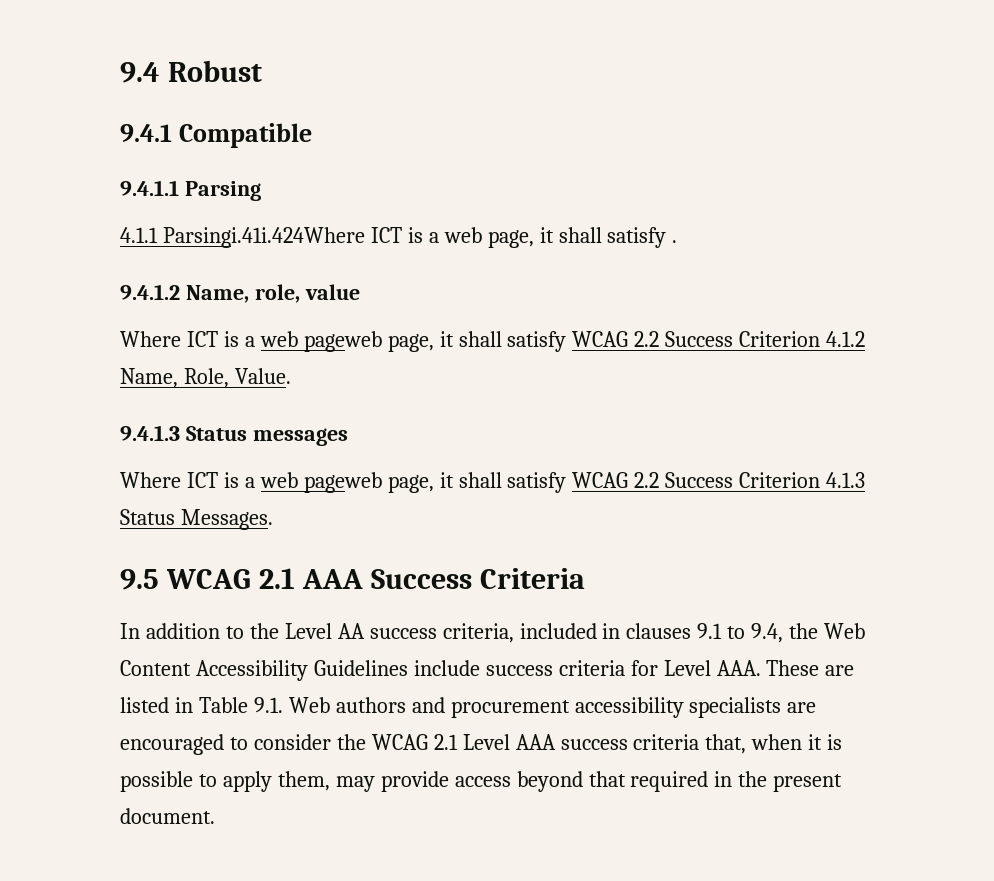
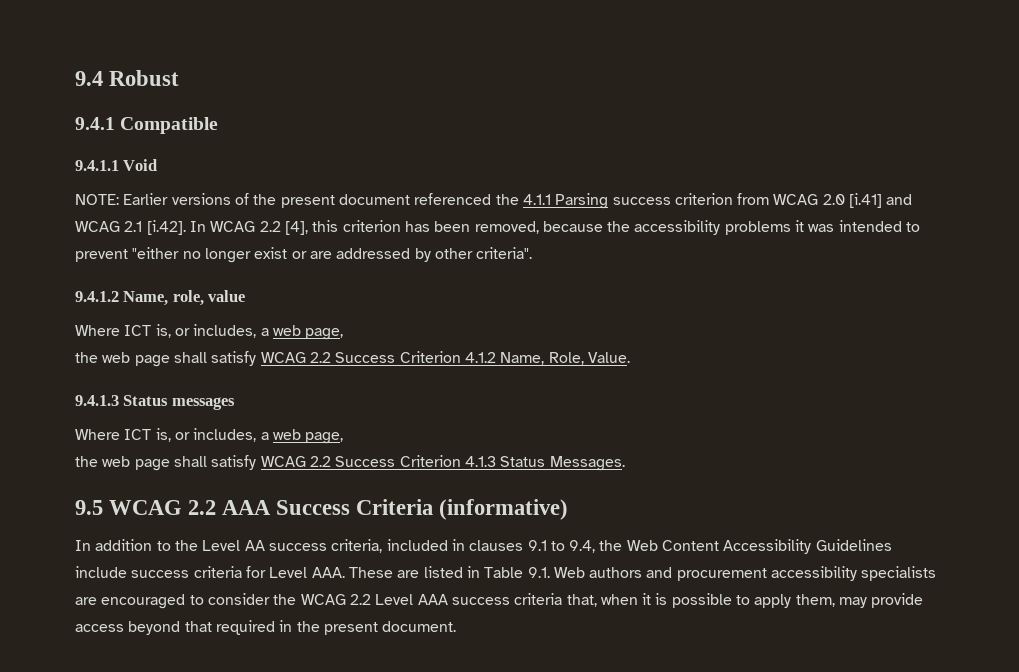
- 9.4.1.1 Parsing
- 4.1.1 Parsingi.41i.424Where ICT is a web page, it shall satisfy .
+ 9.4.1.1 Void
+ NOTE: Earlier versions of the present document referenced the 4.1.1 Parsing success criterion from WCAG 2.0 [i.41] and WCAG 2.1 [i.42]. In WCAG 2.2 [4], this criterion has been removed, because the accessibility problems it was intended to prevent "either no longer exist or are addressed by other criteria".
  9.4.1.2 Name, role, value
- Where ICT is a web pageweb page, it shall satisfy WCAG 2.2 Success Criterion 4.1.2 Name, Role, Value.
+ Where ICT is, or includes, a web page,
+ the web page shall satisfy WCAG 2.2 Success Criterion 4.1.2 Name, Role, Value.
  9.4.1.3 Status messages
- Where ICT is a web pageweb page, it shall satisfy WCAG 2.2 Success Criterion 4.1.3 Status Messages.
+ Where ICT is, or includes, a web page,
+ the web page shall satisfy WCAG 2.2 Success Criterion 4.1.3 Status Messages.
- 9.5 WCAG 2.1 AAA Success Criteria
+ 9.5 WCAG 2.2 AAA Success Criteria (informative)
- In addition to the Level AA success criteria, included in clauses 9.1 to 9.4, the Web Content Accessibility Guidelines include success criteria for Level AAA. These are listed in Table 9.1. Web authors and procurement accessibility specialists are encouraged to consider the WCAG 2.1 Level AAA success criteria that, when it is possible to apply them, may provide access beyond that required in the present document.
+ In addition to the Level AA success criteria, included in clauses 9.1 to 9.4, the Web Content Accessibility Guidelines include success criteria for Level AAA. These are listed in Table 9.1. Web authors and procurement accessibility specialists are encouraged to consider the WCAG 2.2 Level AAA success criteria that, when it is possible to apply them, may provide access beyond that required in the present document.

